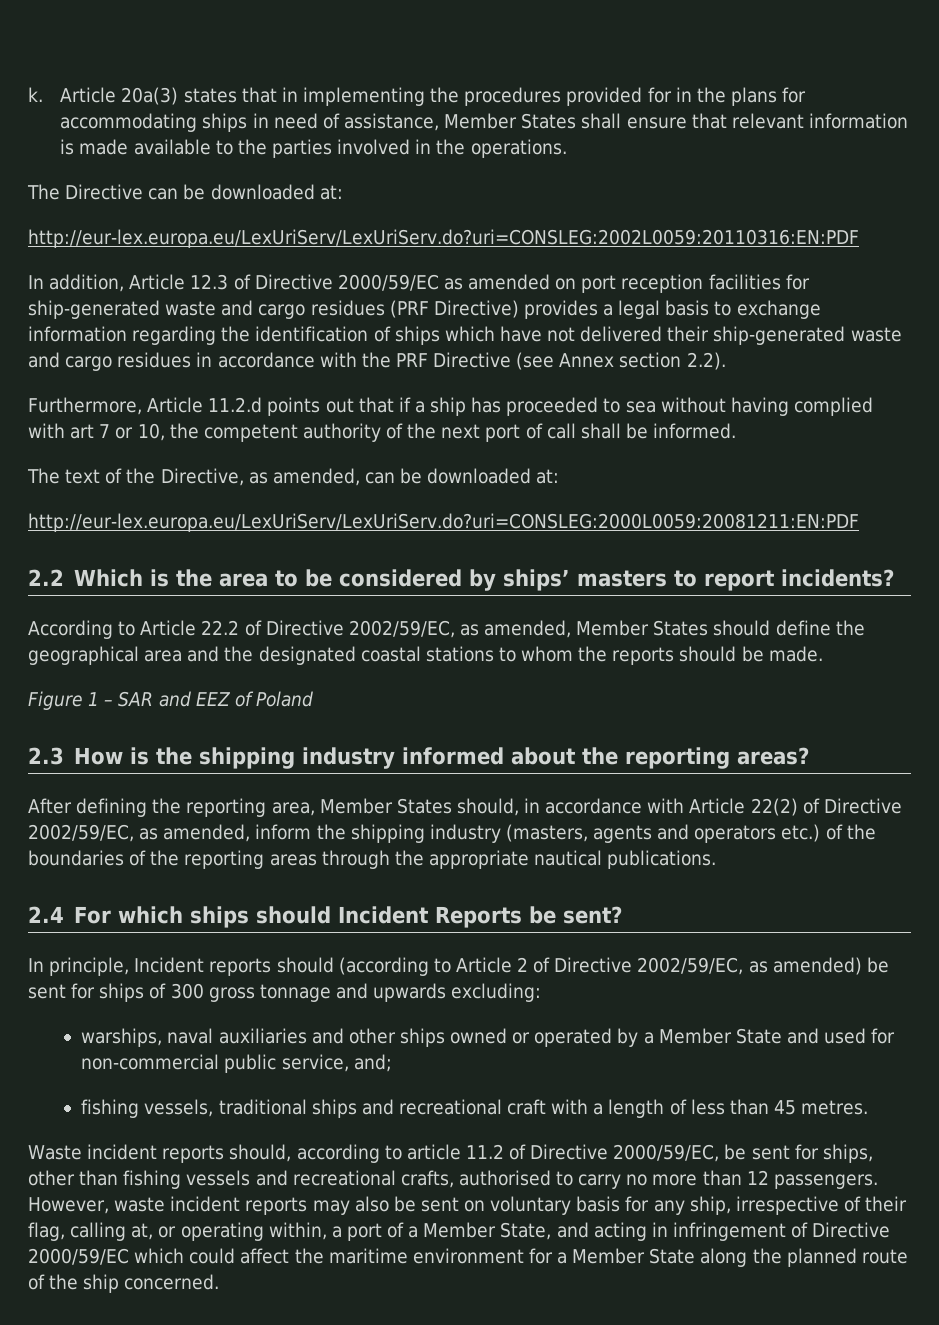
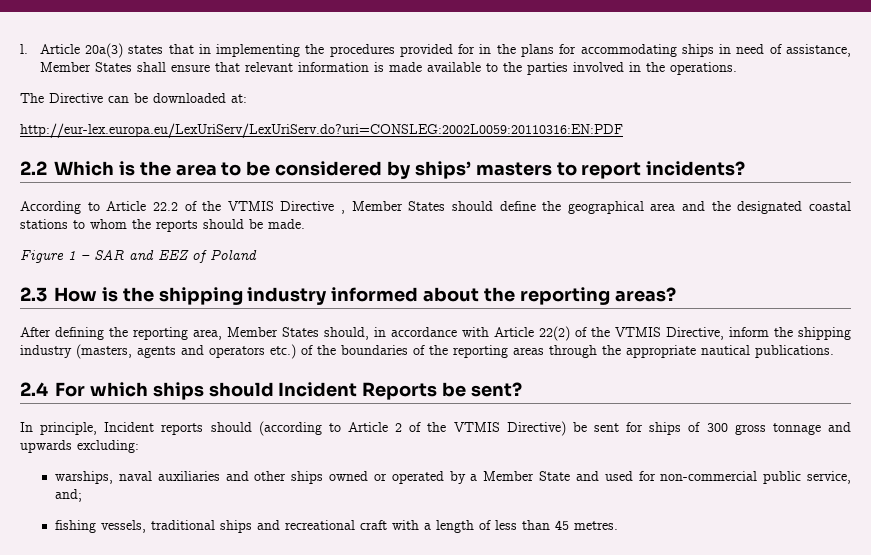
- k.
+ l.
- In addition, Article 12.3 of Directive 2000/59/EC as amended on port reception facilities for ship-generated waste and cargo residues (PRF Directive) provides a legal basis to exchange information regarding the identification of ships which have not delivered their ship-generated waste and cargo residues in accordance with the PRF Directive (see Annex section 2.2).
- Furthermore, Article 11.2.d points out that if a ship has proceeded to sea without having complied with art 7 or 10, the competent authority of the next port of call shall be informed.
- The text of the Directive, as amended, can be downloaded at:
- http://eur-lex.europa.eu/LexUriServ/LexUriServ.do?uri=CONSLEG:2000L0059:20081211:EN:PDF
- According to Article 22.2 of Directive 2002/59/EC, as amended, Member States should define the geographical area and the designated coastal stations to whom the reports should be made.
+ According to Article 22.2 of the VTMIS Directive , Member States should define the geographical area and the designated coastal stations to whom the reports should be made.
- After defining the reporting area, Member States should, in accordance with Article 22(2) of Directive 2002/59/EC, as amended, inform the shipping industry (masters, agents and operators etc.) of the boundaries of the reporting areas through the appropriate nautical publications.
+ After defining the reporting area, Member States should, in accordance with Article 22(2) of the VTMIS Directive, inform the shipping industry (masters, agents and operators etc.) of the boundaries of the reporting areas through the appropriate nautical publications.
- In principle, Incident reports should (according to Article 2 of Directive 2002/59/EC, as amended) be sent for ships of 300 gross tonnage and upwards excluding:
+ In principle, Incident reports should (according to Article 2 of the VTMIS Directive) be sent for ships of 300 gross tonnage and upwards excluding:
- Waste incident reports should, according to article 11.2 of Directive 2000/59/EC, be sent for ships, other than fishing vessels and recreational crafts, authorised to carry no more than 12 passengers. However, waste incident reports may also be sent on voluntary basis for any ship, irrespective of their flag, calling at, or operating within, a port of a Member State, and acting in infringement of Directive 2000/59/EC which could affect the maritime environment for a Member State along the planned route of the ship concerned.

